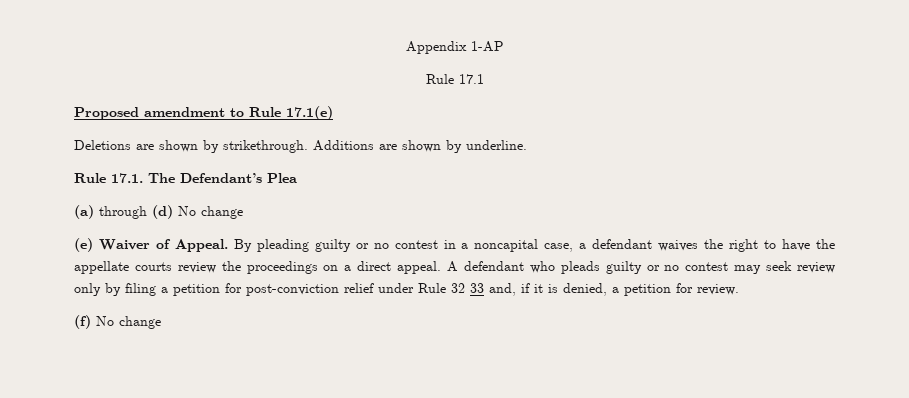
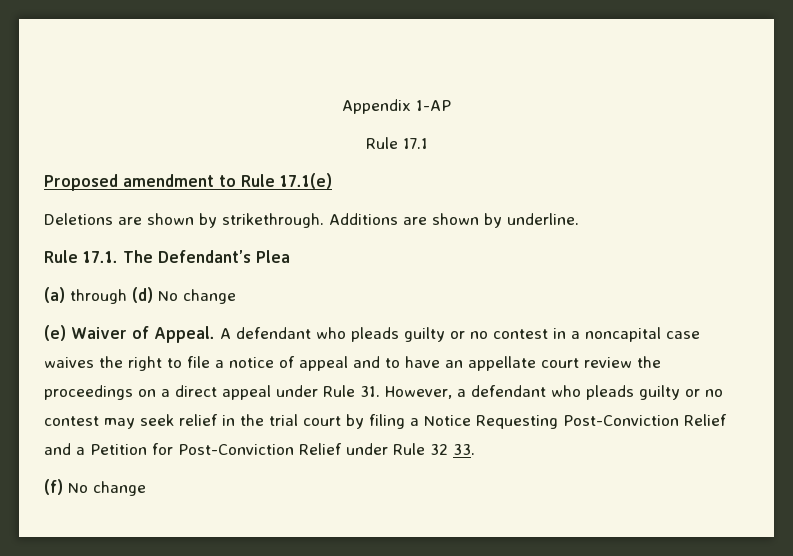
- By pleading guilty or no contest in a noncapital case, a defendant waives the right to have the appellate courts review the proceedings on a direct appeal. A defendant who pleads guilty or no contest may seek review only by filing a petition for post-conviction relief under Rule 32 33 and, if it is denied, a petition for review.
+ A defendant who pleads guilty or no contest in a noncapital case waives the right to file a notice of appeal and to have an appellate court review the proceedings on a direct appeal under Rule 31. However, a defendant who pleads guilty or no contest may seek relief in the trial court by filing a Notice Requesting Post-Conviction Relief and a Petition for Post-Conviction Relief under Rule 32 33.

